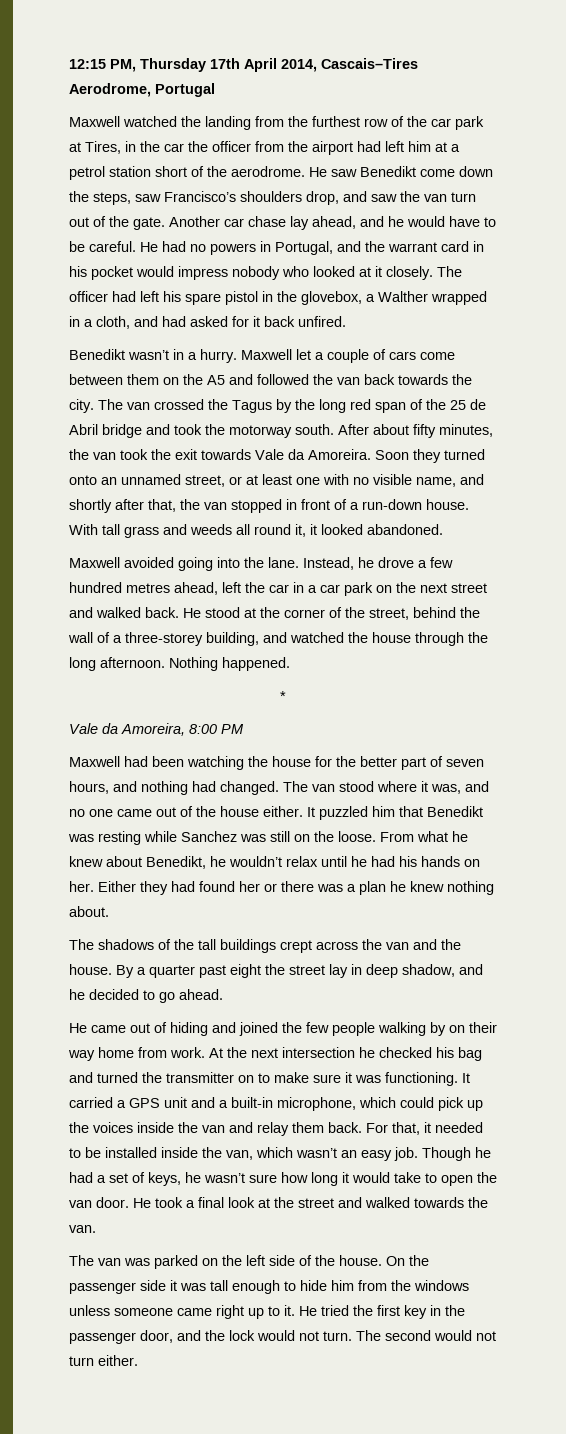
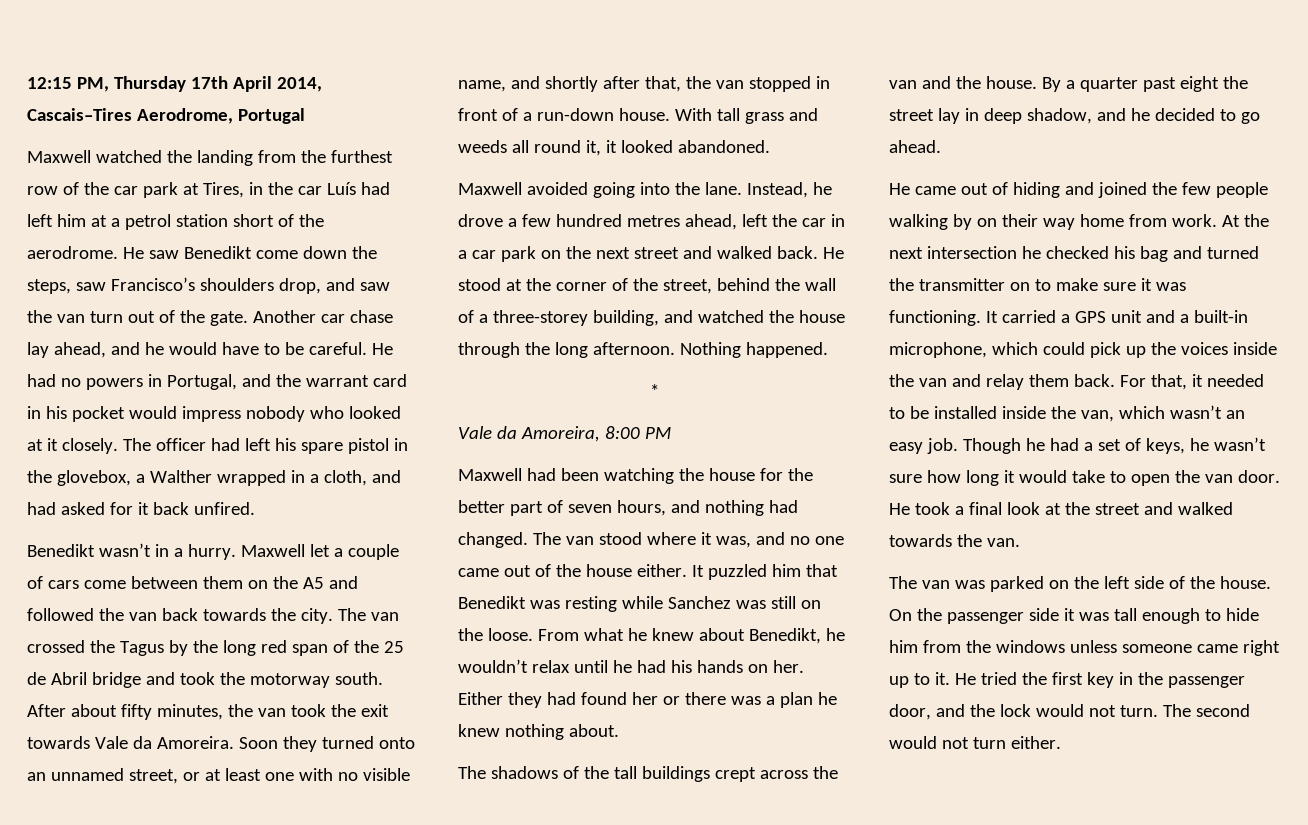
- Maxwell watched the landing from the furthest row of the car park at Tires, in the car the officer from the airport had left him at a petrol station short of the aerodrome.
+ Maxwell watched the landing from the furthest row of the car park at Tires, in the car Luís had left him at a petrol station short of the aerodrome.

